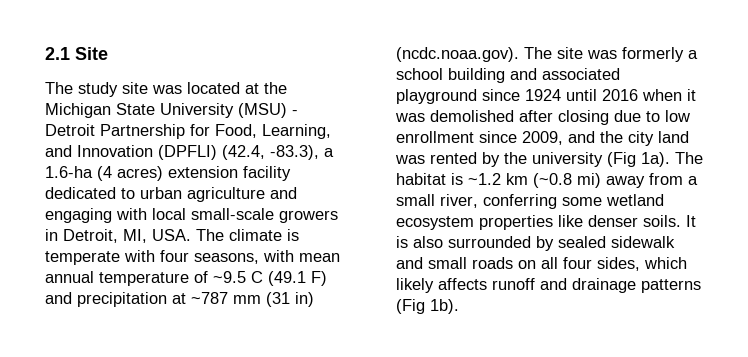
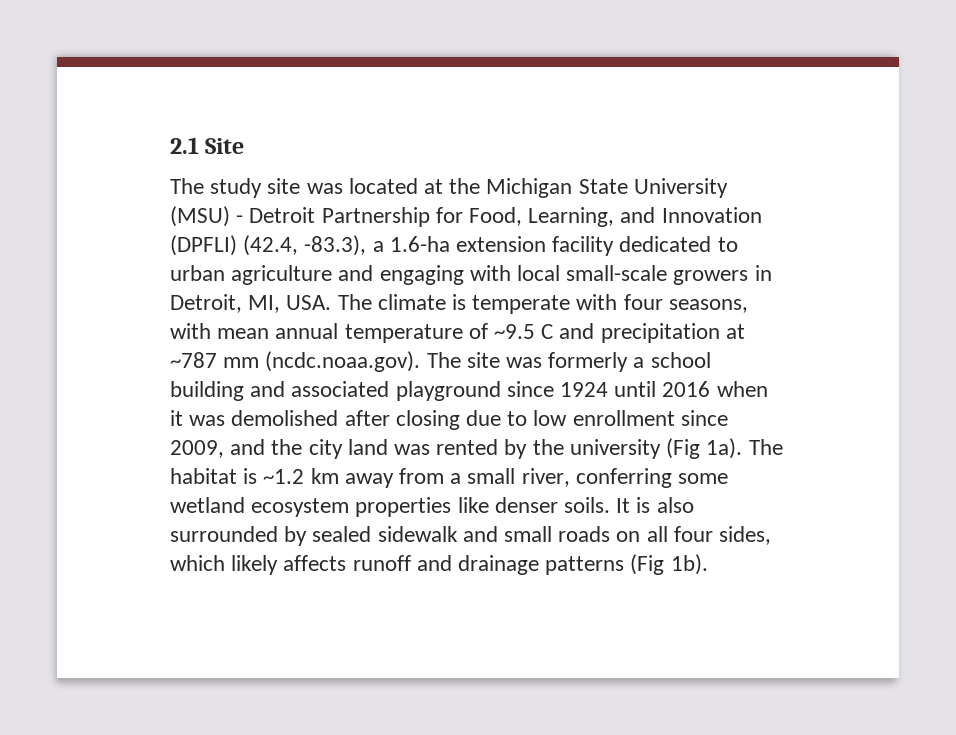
- The study site was located at the Michigan State University (MSU) - Detroit Partnership for Food, Learning, and Innovation (DPFLI) (42.4, -83.3), a 1.6-ha (4 acres) extension facility dedicated to urban agriculture and engaging with local small-scale growers in Detroit, MI, USA. The climate is temperate with four seasons, with mean annual temperature of ~9.5 C (49.1 F) and precipitation at ~787 mm (31 in) (ncdc.noaa.gov). The site was formerly a school building and associated playground since 1924 until 2016 when it was demolished after closing due to low enrollment since 2009, and the city land was rented by the university (Fig 1a).
+ The study site was located at the Michigan State University (MSU) - Detroit Partnership for Food, Learning, and Innovation (DPFLI) (42.4, -83.3), a 1.6-ha extension facility dedicated to urban agriculture and engaging with local small-scale growers in Detroit, MI, USA. The climate is temperate with four seasons, with mean annual temperature of ~9.5 C and precipitation at ~787 mm (ncdc.noaa.gov). The site was formerly a school building and associated playground since 1924 until 2016 when it was demolished after closing due to low enrollment since 2009, and the city land was rented by the university (Fig 1a).
- The habitat is ~1.2 km (~0.8 mi) away from a small river, conferring some wetland ecosystem properties like denser soils.
+ The habitat is ~1.2 km away from a small river, conferring some wetland ecosystem properties like denser soils.

